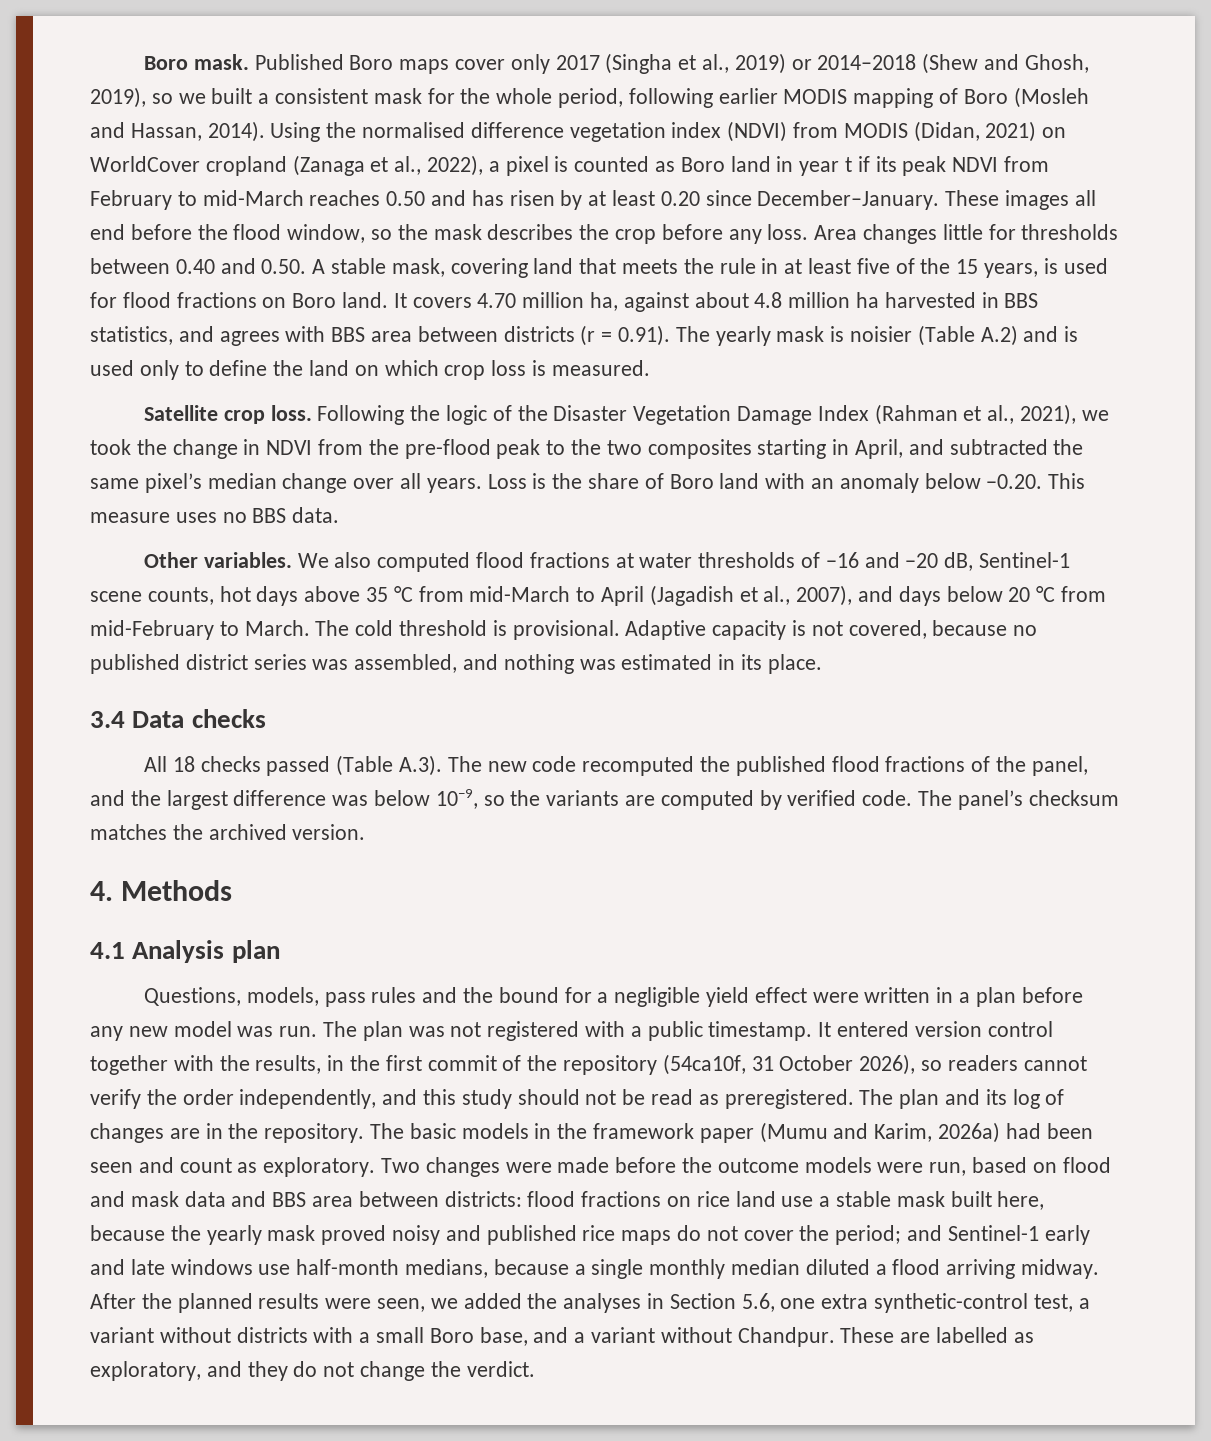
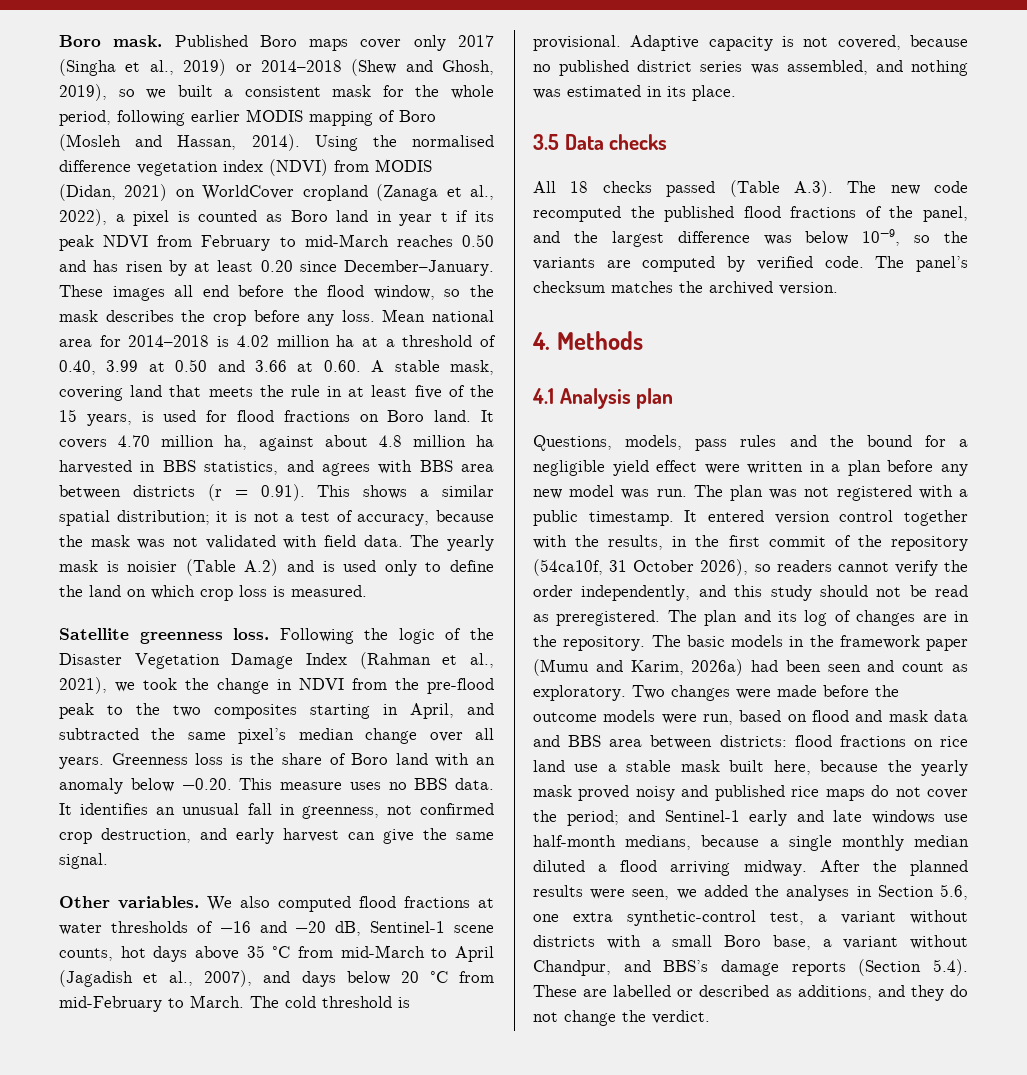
- Area changes little for thresholds between 0.40 and 0.50. A stable mask, covering land that meets the rule in at least five of the 15 years, is used for flood fractions on Boro land.
+ Mean national area for 2014–2018 is 4.02 million ha at a threshold of 0.40, 3.99 at 0.50 and 3.66 at 0.60. A stable mask, covering land that meets the rule in at least five of the 15 years, is used for flood fractions on Boro land.
- It covers 4.70 million ha, against about 4.8 million ha harvested in BBS statistics, and agrees with BBS area between districts (r = 0.91). The yearly mask is noisier (Table A.2) and is used only to define the land on which crop loss is measured.
+ It covers 4.70 million ha, against about 4.8 million ha harvested in BBS statistics, and agrees with BBS area between districts (r = 0.91). This shows a similar spatial distribution; it is not a test of accuracy, because the mask was not validated with field data. The yearly mask is noisier (Table A.2) and is used only to define the land on which crop loss is measured.
- Satellite crop loss.
+ Satellite greenness loss.
- Loss is the share of Boro land with an anomaly below −0.20. This measure uses no BBS data.
+ Greenness loss is the share of Boro land with an anomaly below −0.20. This measure uses no BBS data. It identifies an unusual fall in greenness, not confirmed crop destruction, and early harvest can give the same signal.
- 3.4 Data checks
+ 3.5 Data checks
- After the planned results were seen, we added the analyses in Section 5.6, one extra synthetic-control test, a variant without districts with a small Boro base, and a variant without Chandpur. These are labelled as exploratory, and they do not change the verdict.
+ After the planned results were seen, we added the analyses in Section 5.6, one extra synthetic-control test, a variant without districts with a small Boro base, a variant without Chandpur, and BBS’s damage reports (Section 5.4). These are labelled or described as additions, and they do not change the verdict.

